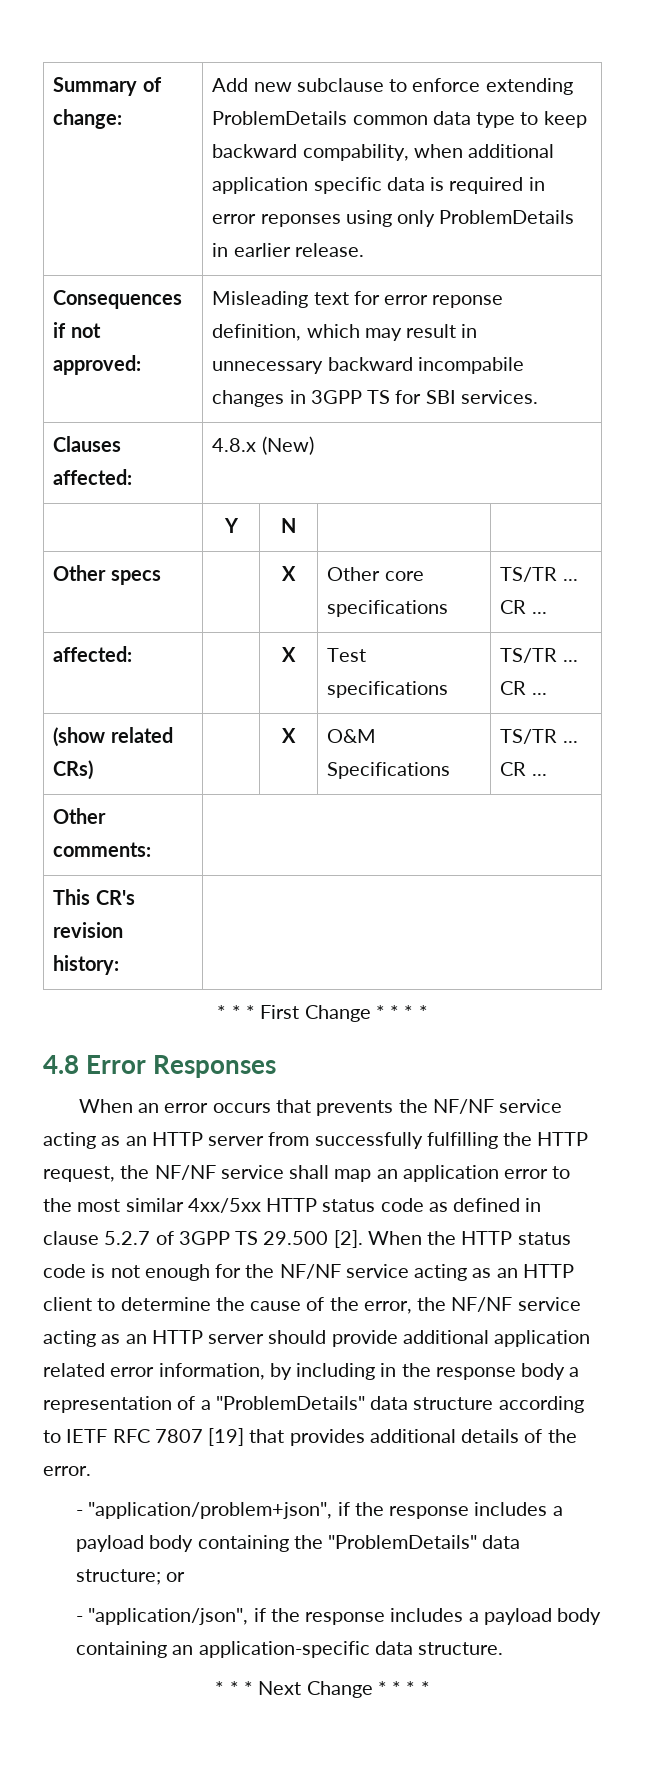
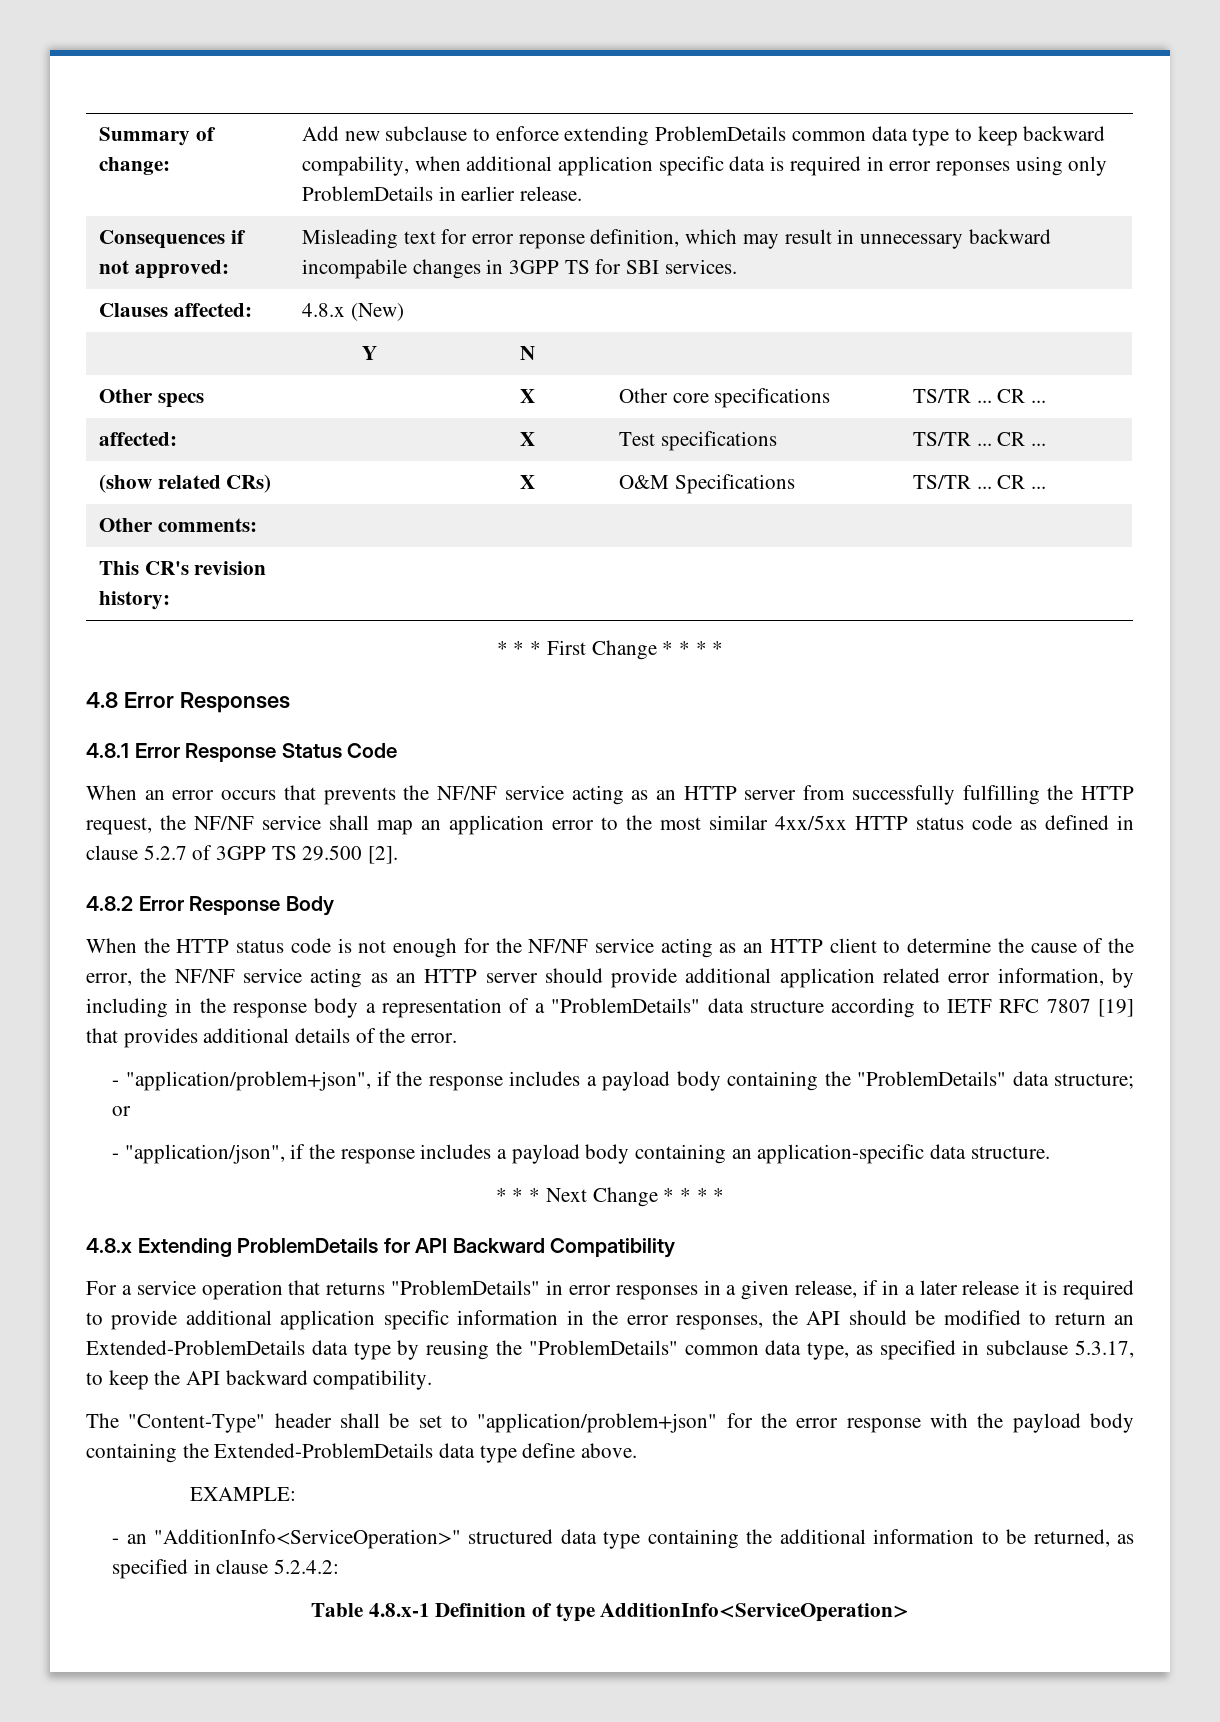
+ 4.8.1 Error Response Status Code
- When an error occurs that prevents the NF/NF service acting as an HTTP server from successfully fulfilling the HTTP request, the NF/NF service shall map an application error to the most similar 4xx/5xx HTTP status code as defined in clause 5.2.7 of 3GPP TS 29.500 [2]. When the HTTP status code is not enough for the NF/NF service acting as an HTTP client to determine the cause of the error, the NF/NF service acting as an HTTP server should provide additional application related error information, by including in the response body a representation of a "ProblemDetails" data structure according to IETF RFC 7807 [19] that provides additional details of the error.
+ When an error occurs that prevents the NF/NF service acting as an HTTP server from successfully fulfilling the HTTP request, the NF/NF service shall map an application error to the most similar 4xx/5xx HTTP status code as defined in clause 5.2.7 of 3GPP TS 29.500 [2].
+ 4.8.2 Error Response Body
+ When the HTTP status code is not enough for the NF/NF service acting as an HTTP client to determine the cause of the error, the NF/NF service acting as an HTTP server should provide additional application related error information, by including in the response body a representation of a "ProblemDetails" data structure according to IETF RFC 7807 [19] that provides additional details of the error.
+ 4.8.x Extending ProblemDetails for API Backward Compatibility
+ For a service operation that returns "ProblemDetails" in error responses in a given release, if in a later release it is required to provide additional application specific information in the error responses, the API should be modified to return an Extended-ProblemDetails data type by reusing the "ProblemDetails" common data type, as specified in subclause 5.3.17, to keep the API backward compatibility.
+ The "Content-Type" header shall be set to "application/problem+json" for the error response with the payload body containing the Extended-ProblemDetails data type define above.
+ EXAMPLE:
+ - an "AdditionInfo<ServiceOperation>" structured data type containing the additional information to be returned, as specified in clause 5.2.4.2:
+ Table 4.8.x-1 Definition of type AdditionInfo<ServiceOperation>

